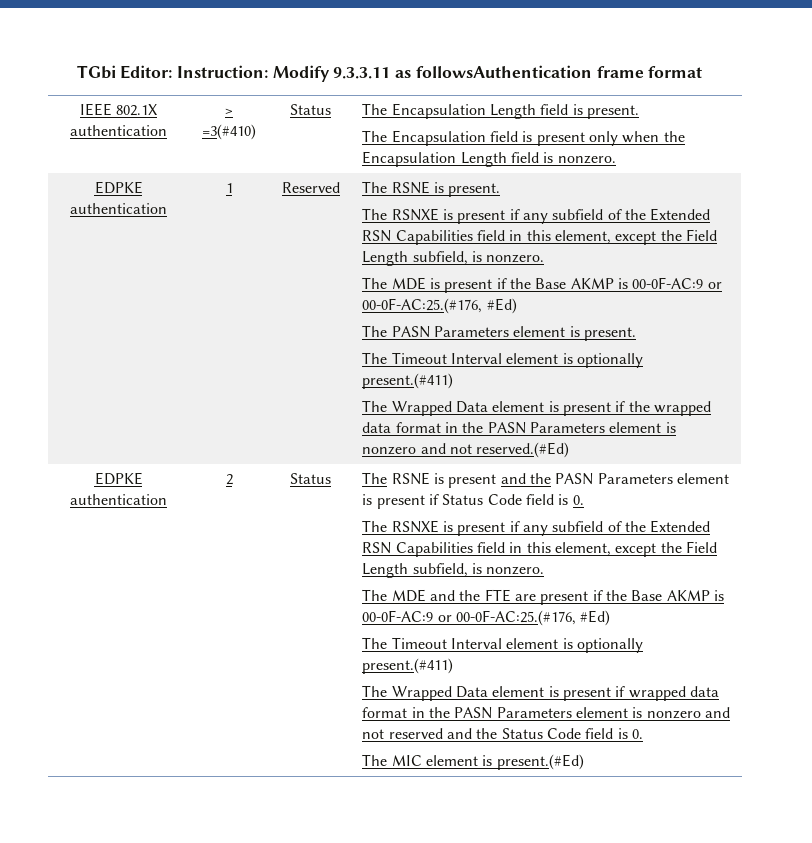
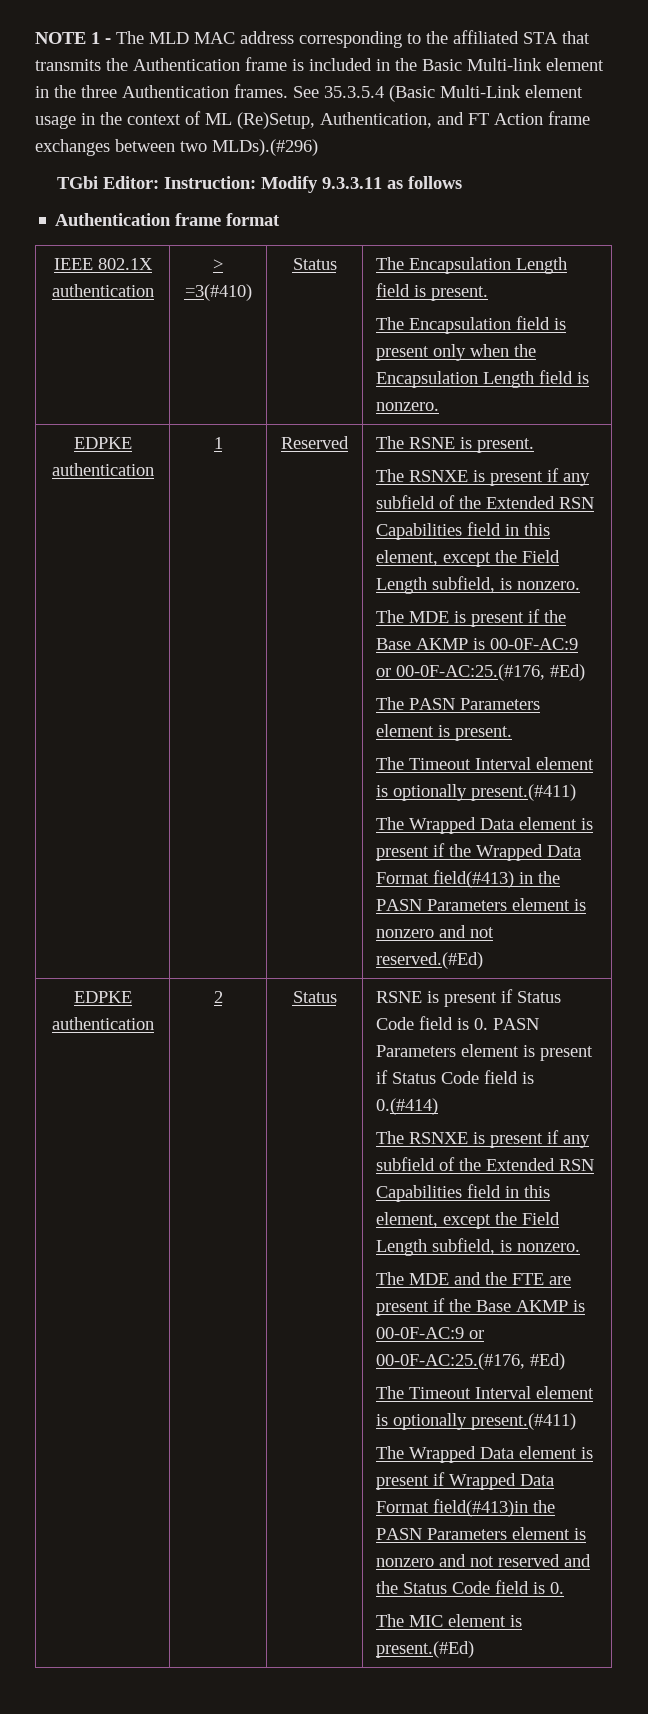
+ NOTE 1 - The MLD MAC address corresponding to the affiliated STA that transmits the Authentication frame is included in the Basic Multi-link element in the three Authentication frames. See 35.3.5.4 (Basic Multi-Link element usage in the context of ML (Re)Setup, Authentication, and FT Action frame exchanges between two MLDs).(#296)
- TGbi Editor: Instruction: Modify 9.3.3.11 as followsAuthentication frame format
+ TGbi Editor: Instruction: Modify 9.3.3.11 as follows
+ Authentication frame format
- The Wrapped Data element is present if the wrapped data format in the PASN Parameters element is nonzero and not reserved.(#Ed)
+ The Wrapped Data element is present if the Wrapped Data Format field(#413) in the PASN Parameters element is nonzero and not reserved.(#Ed)
- The RSNE is present and the PASN Parameters element is present if Status Code field is 0.
+ RSNE is present if Status Code field is 0. PASN Parameters element is present if Status Code field is 0.(#414)
- The Wrapped Data element is present if wrapped data format in the PASN Parameters element is nonzero and not reserved and the Status Code field is 0.
+ The Wrapped Data element is present if Wrapped Data Format field(#413)in the PASN Parameters element is nonzero and not reserved and the Status Code field is 0.

